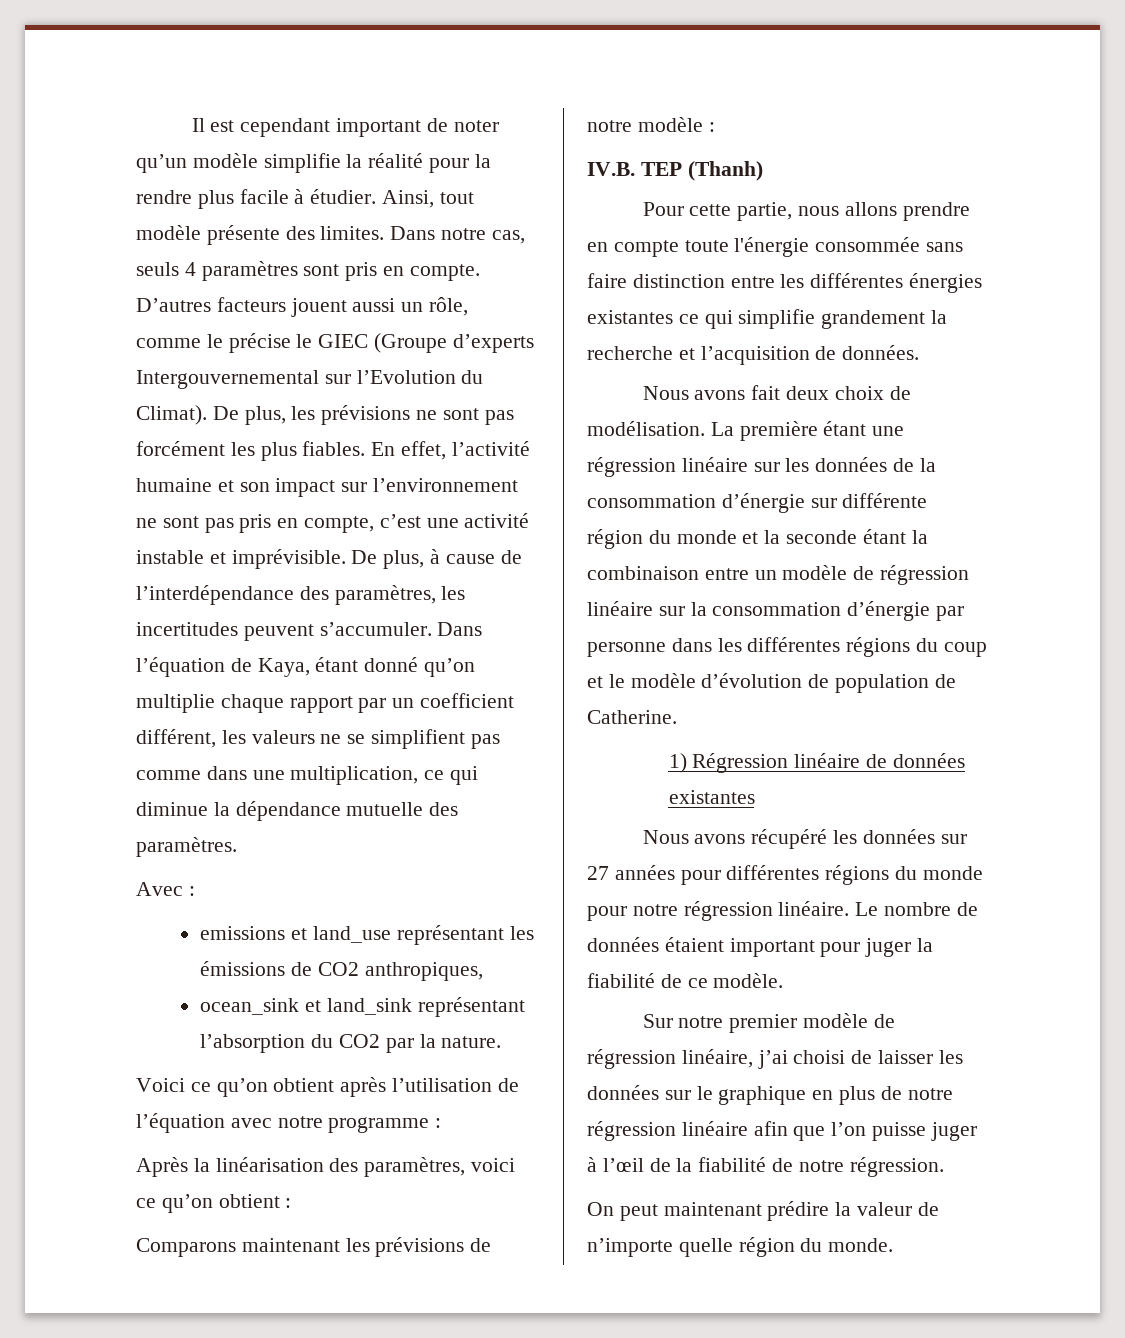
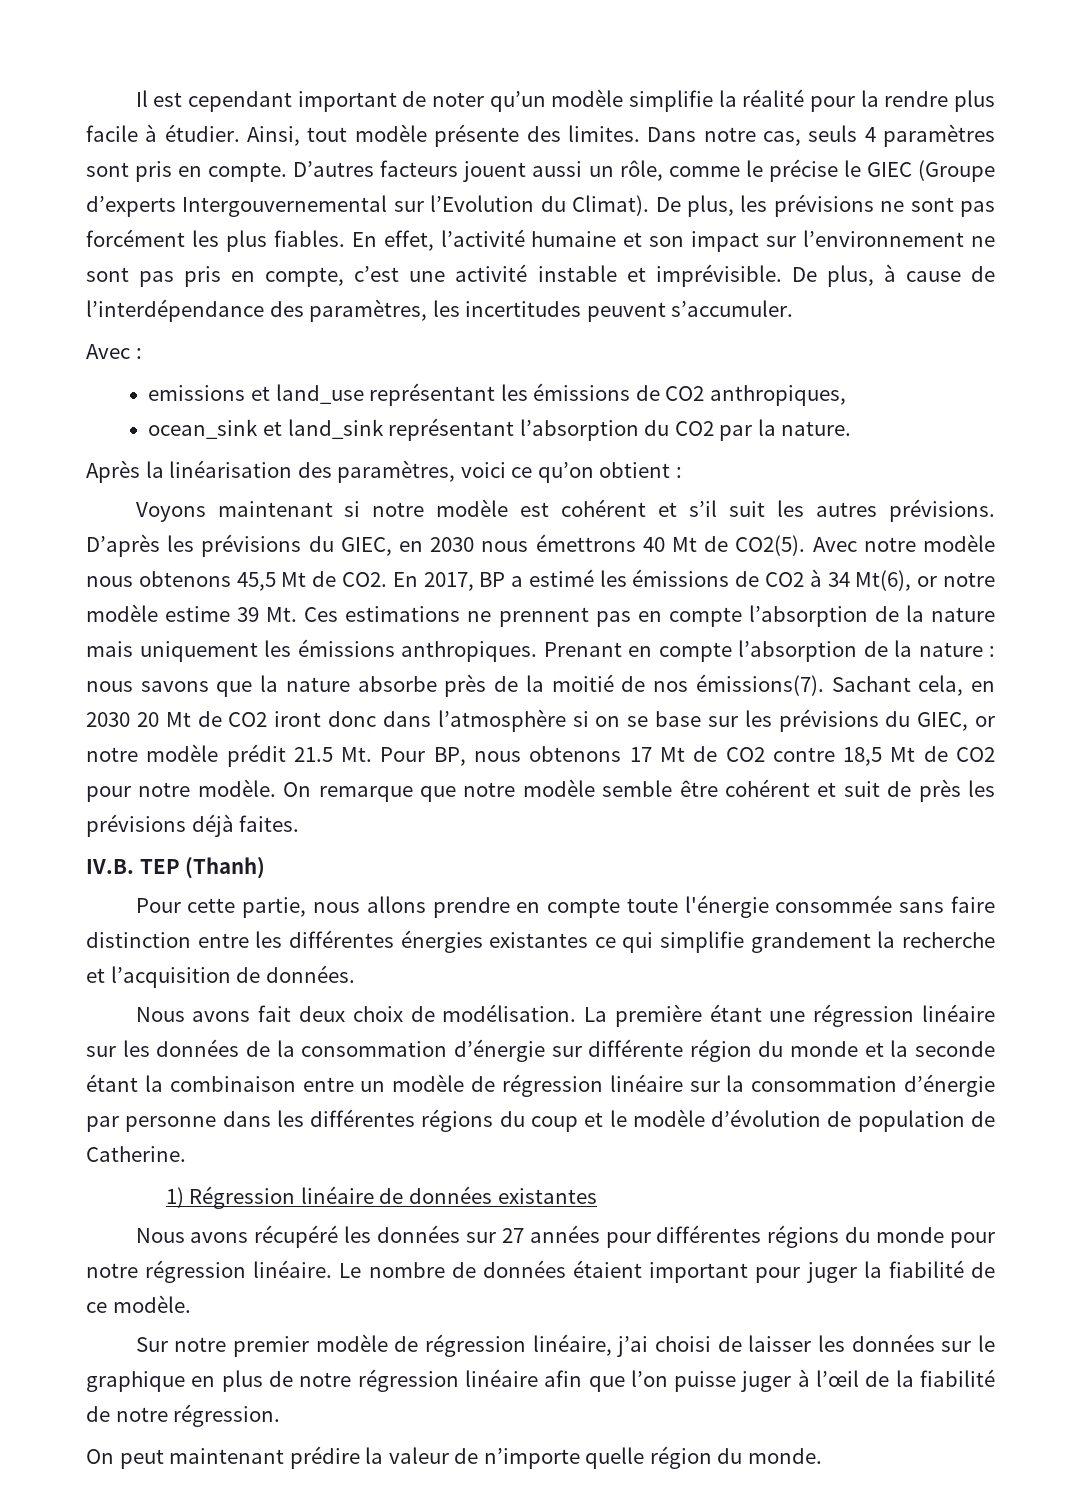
- Dans l’équation de Kaya, étant donné qu’on multiplie chaque rapport par un coefficient différent, les valeurs ne se simplifient pas comme dans une multiplication, ce qui diminue la dépendance mutuelle des paramètres.
- Voici ce qu’on obtient après l’utilisation de l’équation avec notre programme :
- Comparons maintenant les prévisions de notre modèle :
+ Voyons maintenant si notre modèle est cohérent et s’il suit les autres prévisions. D’après les prévisions du GIEC, en 2030 nous émettrons 40 Mt de CO2(5). Avec notre modèle nous obtenons 45,5 Mt de CO2. En 2017, BP a estimé les émissions de CO2 à 34 Mt(6), or notre modèle estime 39 Mt. Ces estimations ne prennent pas en compte l’absorption de la nature mais uniquement les émissions anthropiques. Prenant en compte l’absorption de la nature : nous savons que la nature absorbe près de la moitié de nos émissions(7). Sachant cela, en 2030 20 Mt de CO2 iront donc dans l’atmosphère si on se base sur les prévisions du GIEC, or notre modèle prédit 21.5 Mt. Pour BP, nous obtenons 17 Mt de CO2 contre 18,5 Mt de CO2 pour notre modèle. On remarque que notre modèle semble être cohérent et suit de près les prévisions déjà faites.

